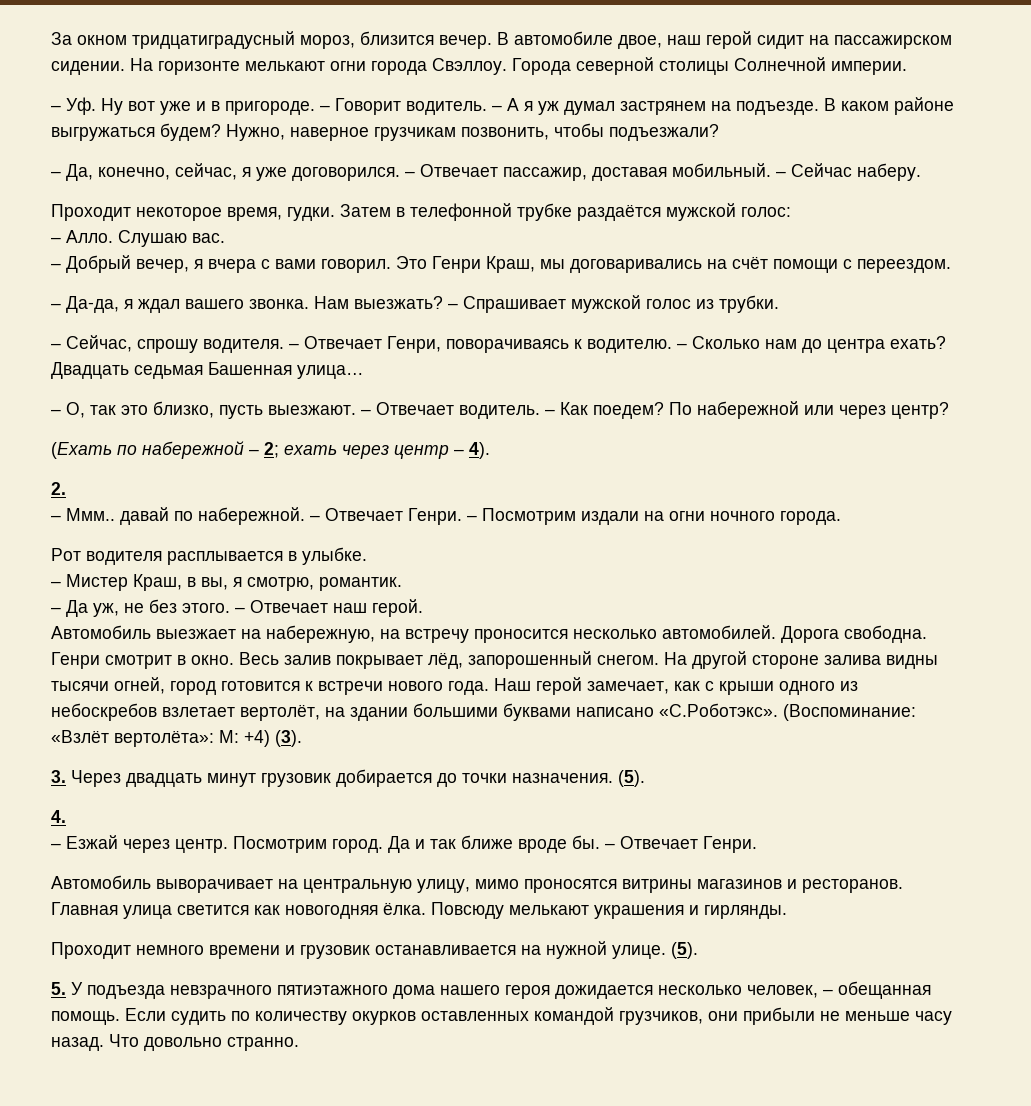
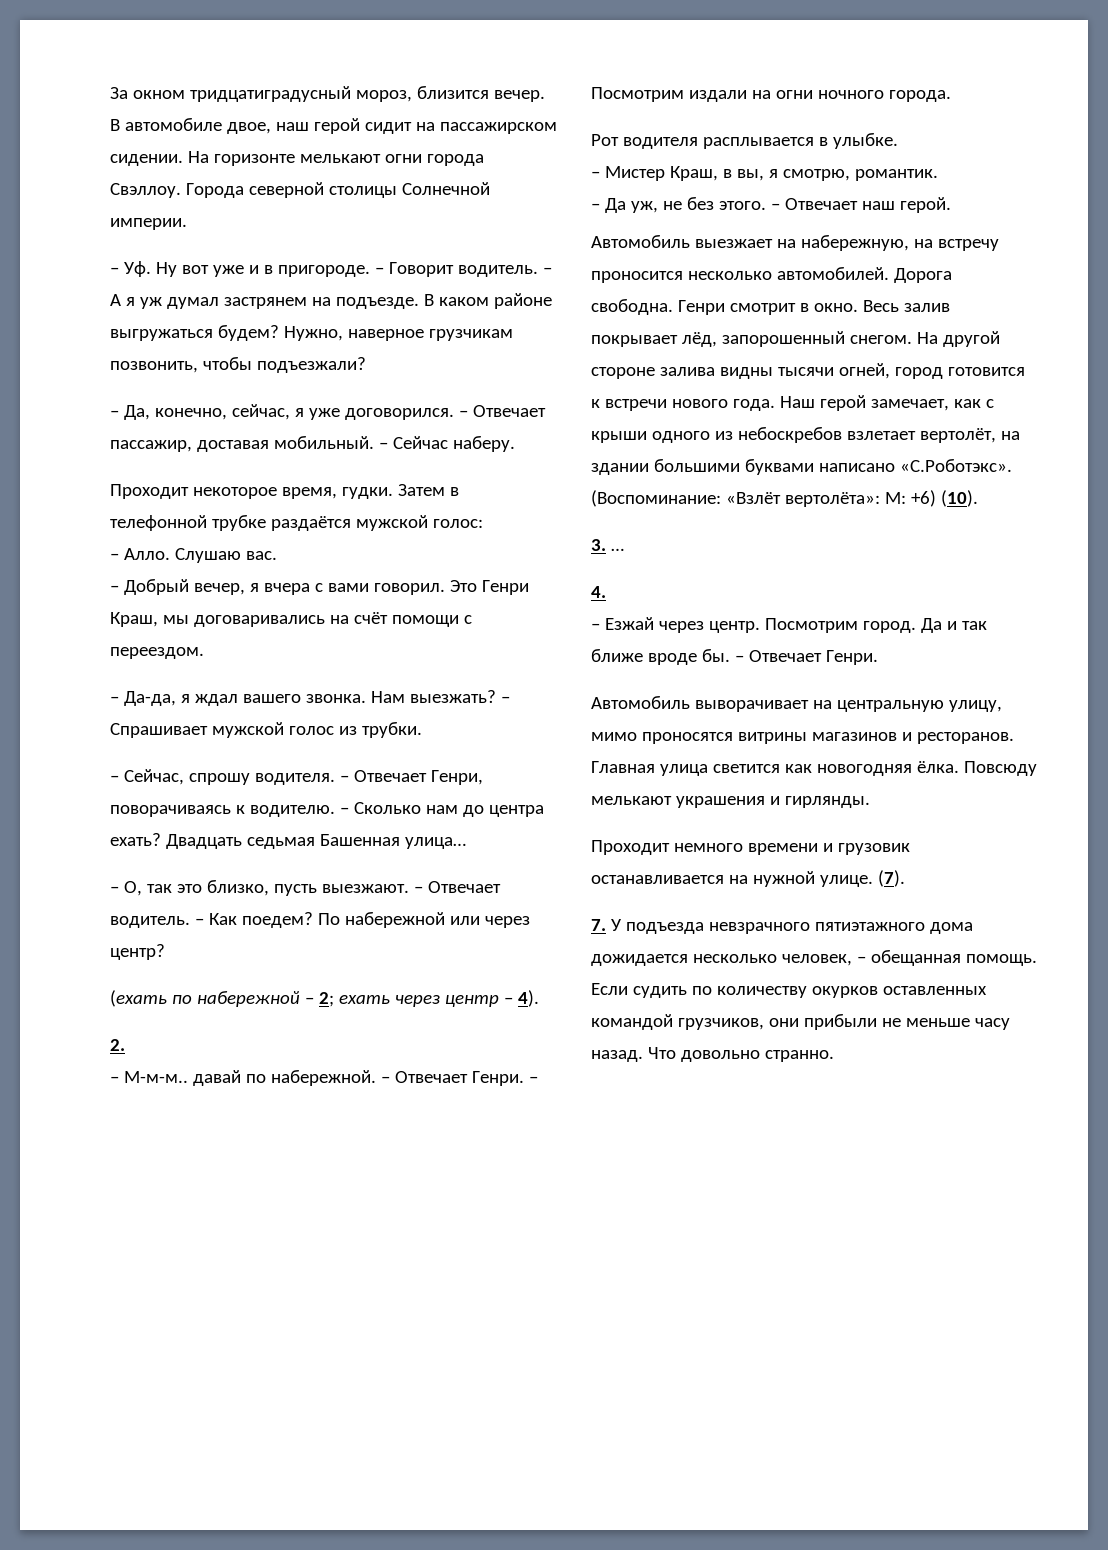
- (Ехать по набережной – 2; ехать через центр – 4).
+ (ехать по набережной – 2; ехать через центр – 4).
- – Ммм.. давай по набережной.
+ – М-м-м.. давай по набережной.
- Наш герой замечает, как с крыши одного из небоскребов взлетает вертолёт, на здании большими буквами написано «С.Роботэкс». (Воспоминание: «Взлёт вертолёта»: М: +4) (3).
+ Наш герой замечает, как с крыши одного из небоскребов взлетает вертолёт, на здании большими буквами написано «С.Роботэкс». (Воспоминание: «Взлёт вертолёта»: М: +6) (10).
- 3. Через двадцать минут грузовик добирается до точки назначения. (5).
+ 3. …
- Проходит немного времени и грузовик останавливается на нужной улице. (5).
- 5. У подъезда невзрачного пятиэтажного дома нашего героя дожидается несколько человек, – обещанная помощь.
+ Проходит немного времени и грузовик останавливается на нужной улице. (7).
+ 7. У подъезда невзрачного пятиэтажного дома дожидается несколько человек, – обещанная помощь.

